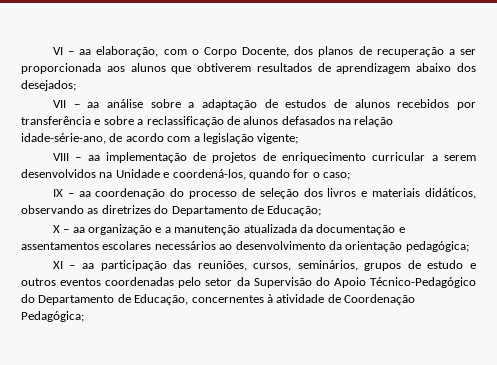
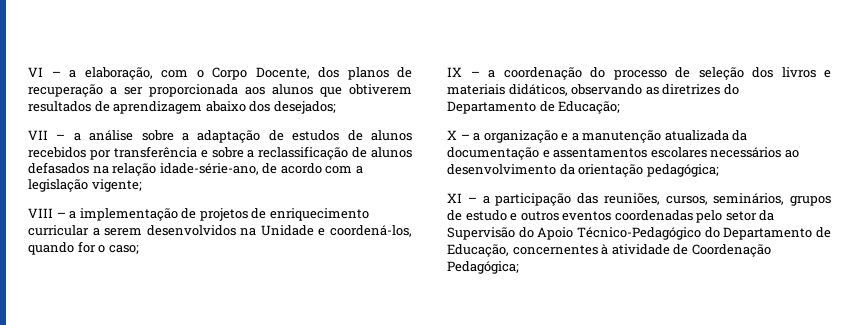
- VI – aa elaboração, com o Corpo Docente, dos planos de recuperação a ser proporcionada aos alunos que obtiverem resultados de aprendizagem abaixo dos desejados;
+ VI – a elaboração, com o Corpo Docente, dos planos de recuperação a ser proporcionada aos alunos que obtiverem resultados de aprendizagem abaixo dos desejados;
- VII – aa análise sobre a adaptação de estudos de alunos recebidos por transferência e sobre a reclassificação de alunos defasados na relação idade-série-ano, de acordo com a legislação vigente;
+ VII – a análise sobre a adaptação de estudos de alunos recebidos por transferência e sobre a reclassificação de alunos defasados na relação idade-série-ano, de acordo com a legislação vigente;
- VIII – aa implementação de projetos de enriquecimento curricular a serem desenvolvidos na Unidade e coordená-los, quando for o caso;
+ VIII – a implementação de projetos de enriquecimento curricular a serem desenvolvidos na Unidade e coordená-los, quando for o caso;
- IX – aa coordenação do processo de seleção dos livros e materiais didáticos, observando as diretrizes do Departamento de Educação;
+ IX – a coordenação do processo de seleção dos livros e materiais didáticos, observando as diretrizes do Departamento de Educação;
- X – aa organização e a manutenção atualizada da documentação e assentamentos escolares necessários ao desenvolvimento da orientação pedagógica;
+ X – a organização e a manutenção atualizada da documentação e assentamentos escolares necessários ao desenvolvimento da orientação pedagógica;
- XI – aa participação das reuniões, cursos, seminários, grupos de estudo e outros eventos coordenadas pelo setor da Supervisão do Apoio Técnico-Pedagógico do Departamento de Educação, concernentes à atividade de Coordenação Pedagógica;
+ XI – a participação das reuniões, cursos, seminários, grupos de estudo e outros eventos coordenadas pelo setor da Supervisão do Apoio Técnico-Pedagógico do Departamento de Educação, concernentes à atividade de Coordenação Pedagógica;

